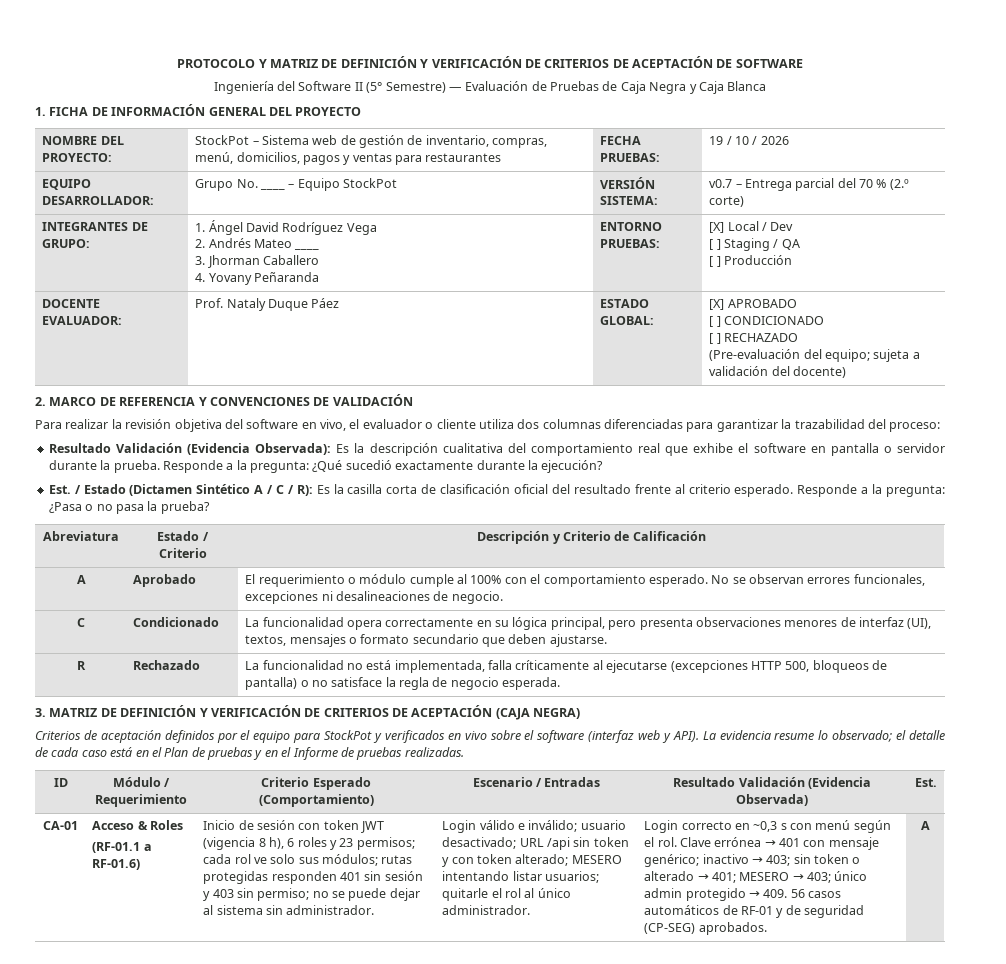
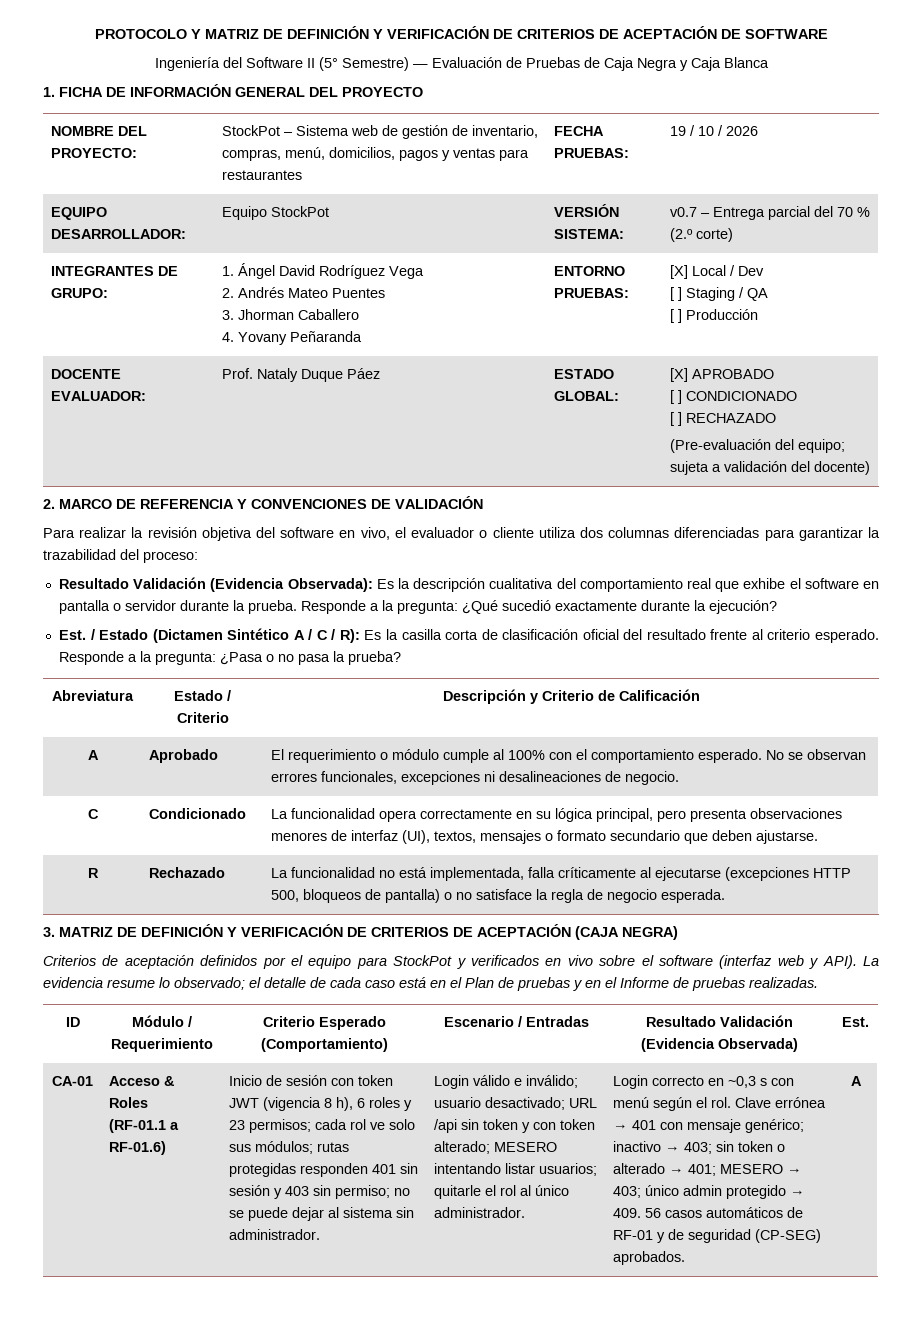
- EQUIPO DESARROLLADOR: | Grupo No. ____ – Equipo StockPot | VERSIÓN SISTEMA: | v0.7 – Entrega parcial del 70 % (2.º corte)
+ EQUIPO DESARROLLADOR: | Equipo StockPot | VERSIÓN SISTEMA: | v0.7 – Entrega parcial del 70 % (2.º corte)
  INTEGRANTES DE GRUPO: | 1. Ángel David Rodríguez Vega
- 2. Andrés Mateo ____
+ 2. Andrés Mateo Puentes

